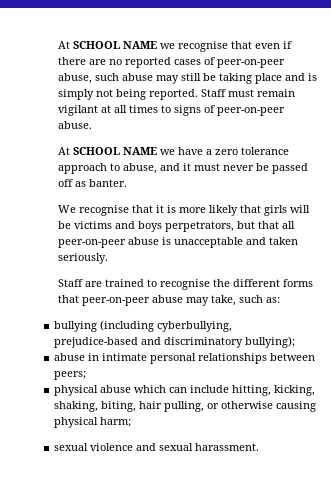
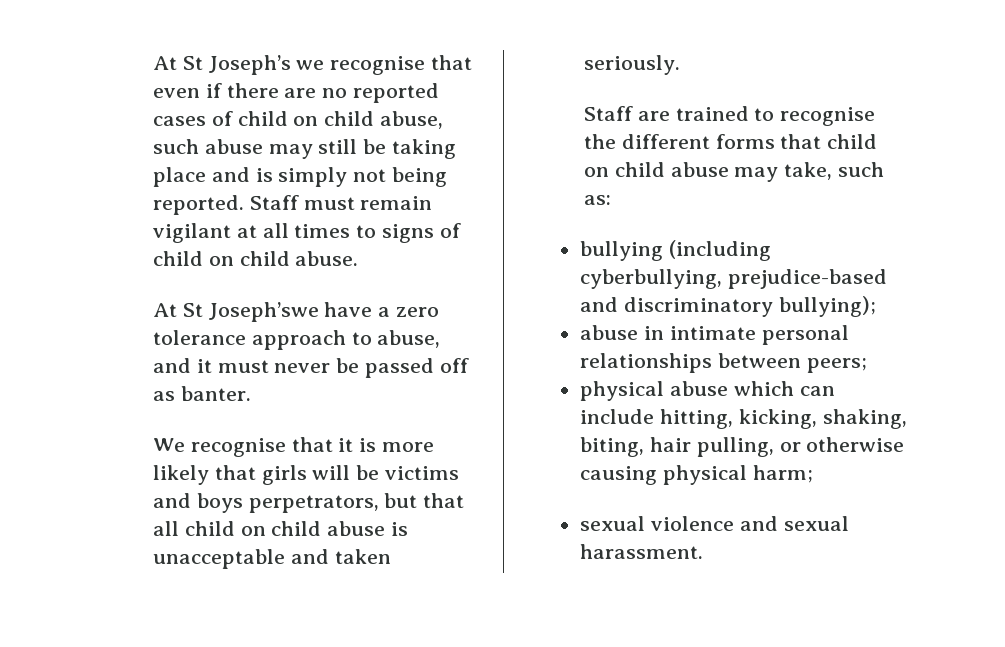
- At SCHOOL NAME we recognise that even if there are no reported cases of peer-on-peer abuse, such abuse may still be taking place and is simply not being reported.
+ At St Joseph’s we recognise that even if there are no reported cases of child on child abuse, such abuse may still be taking place and is simply not being reported.
- Staff must remain vigilant at all times to signs of peer-on-peer abuse.
+ Staff must remain vigilant at all times to signs of child on child abuse.
- At SCHOOL NAME we have a zero tolerance approach to abuse, and it must never be passed off as banter.
+ At St Joseph’swe have a zero tolerance approach to abuse, and it must never be passed off as banter.
- We recognise that it is more likely that girls will be victims and boys perpetrators, but that all peer-on-peer abuse is unacceptable and taken seriously.
+ We recognise that it is more likely that girls will be victims and boys perpetrators, but that all child on child abuse is unacceptable and taken seriously.
- Staff are trained to recognise the different forms that peer-on-peer abuse may take, such as:
+ Staff are trained to recognise the different forms that child on child abuse may take, such as:

